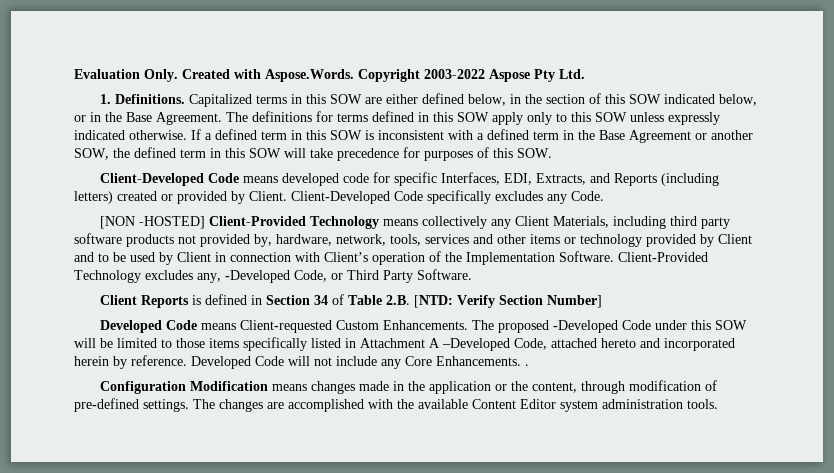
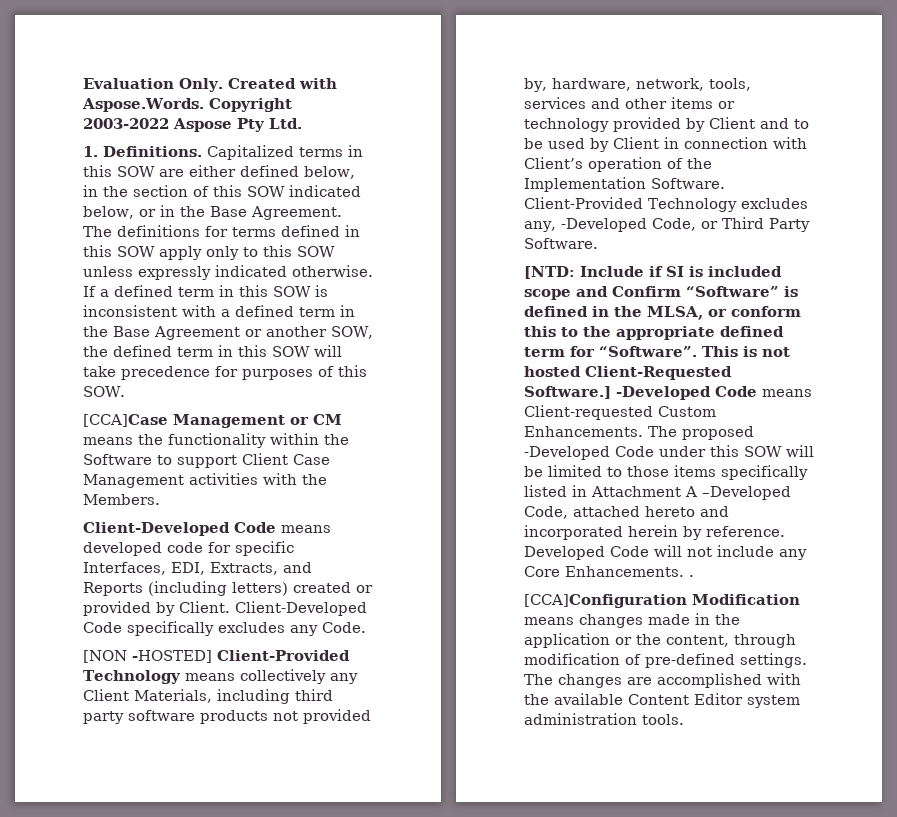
+ [CCA]Case Management or CM means the functionality within the Software to support Client Case Management activities with the Members.
- Client Reports is defined in Section 34 of Table 2.B. [NTD: Verify Section Number]
- Developed Code means Client-requested Custom Enhancements.
+ [NTD: Include if SI is included scope and Confirm “Software” is defined in the MLSA, or conform this to the appropriate defined term for “Software”. This is not hosted Client-Requested Software.] -Developed Code means Client-requested Custom Enhancements.
- Configuration Modification means changes made in the application or the content, through modification of pre-defined settings.
+ [CCA]Configuration Modification means changes made in the application or the content, through modification of pre-defined settings.

